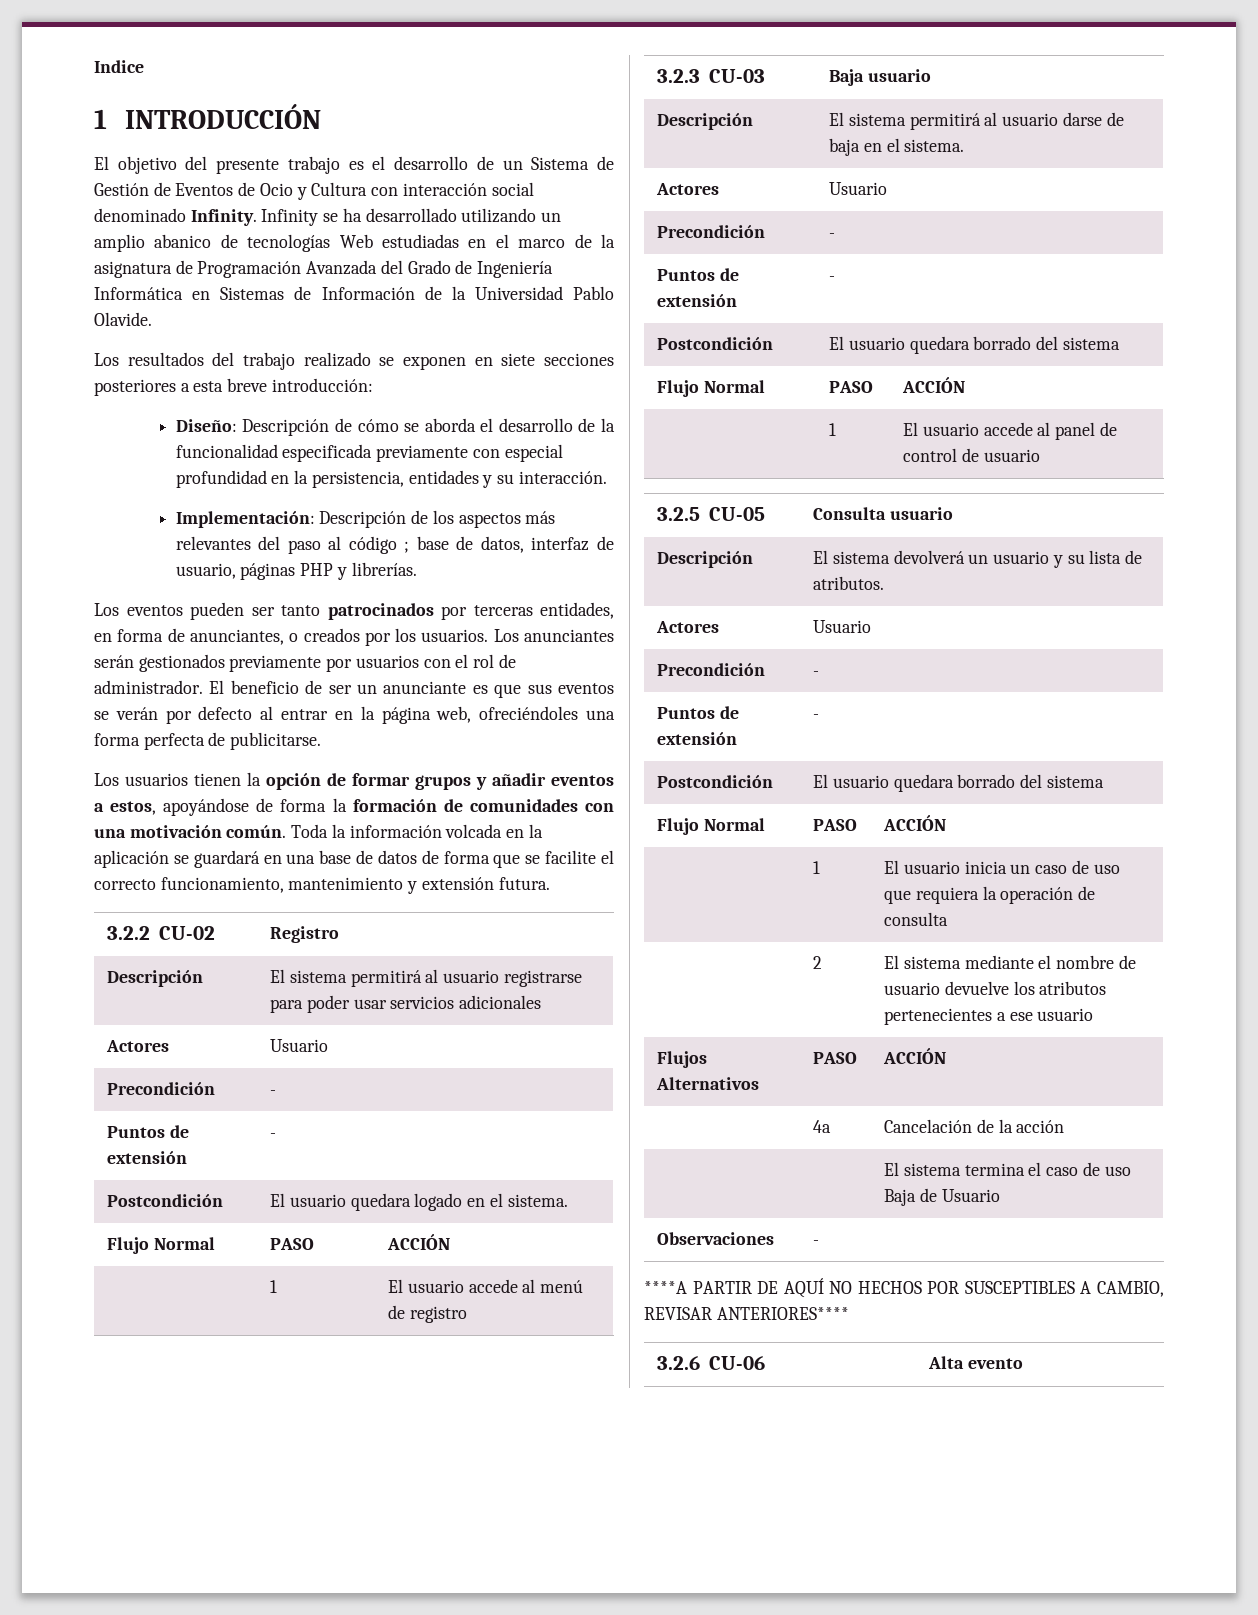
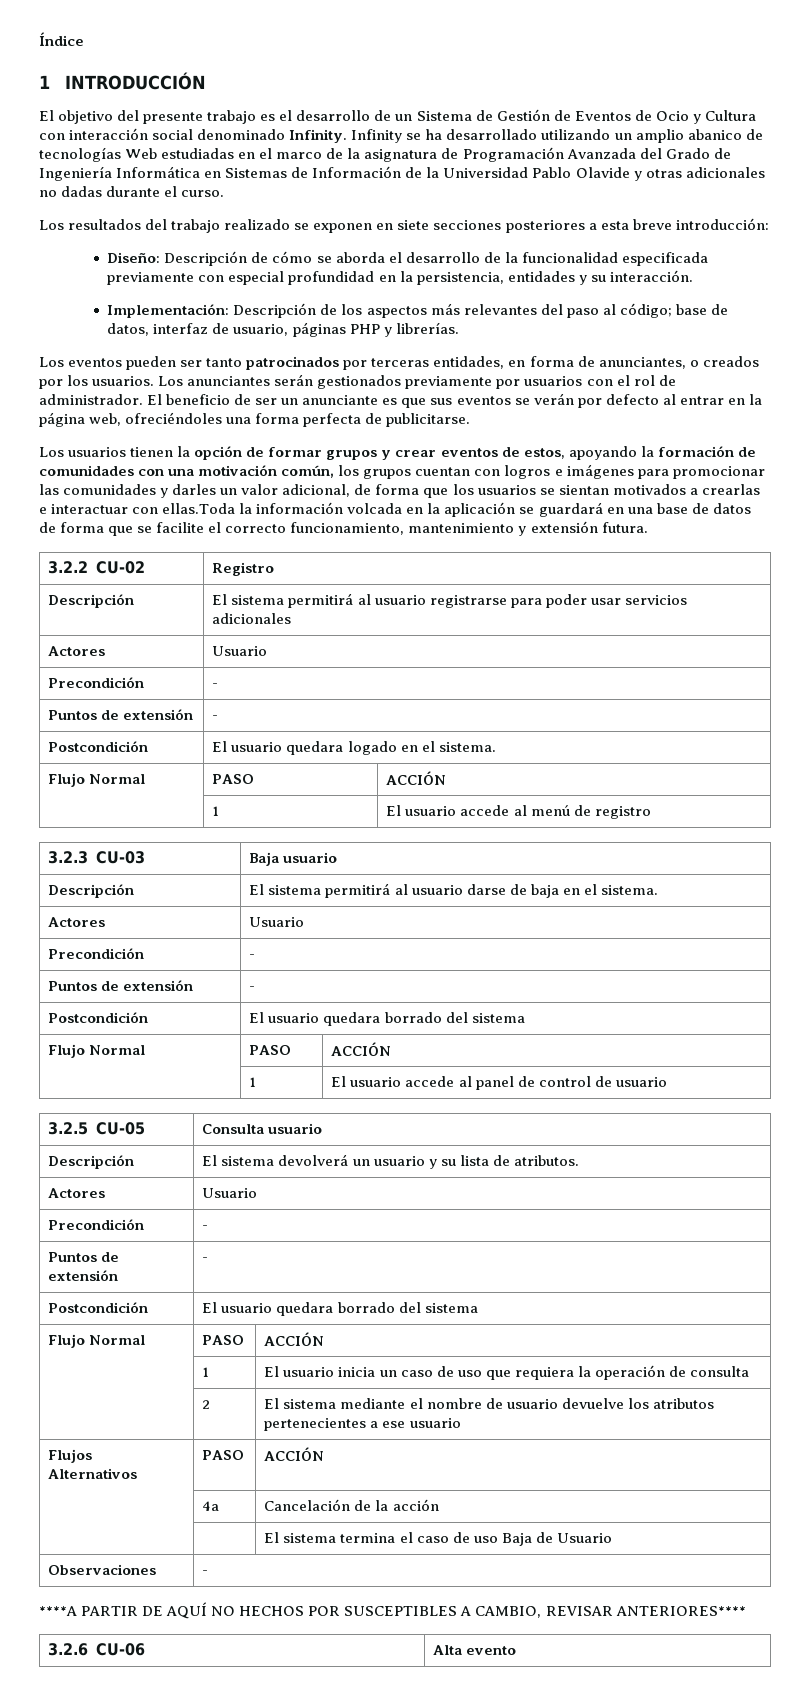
- Indice
+ Índice
- Infinity se ha desarrollado utilizando un amplio abanico de tecnologías Web estudiadas en el marco de la asignatura de Programación Avanzada del Grado de Ingeniería Informática en Sistemas de Información de la Universidad Pablo Olavide.
+ Infinity se ha desarrollado utilizando un amplio abanico de tecnologías Web estudiadas en el marco de la asignatura de Programación Avanzada del Grado de Ingeniería Informática en Sistemas de Información de la Universidad Pablo Olavide y otras adicionales no dadas durante el curso.
- Implementación: Descripción de los aspectos más relevantes del paso al código ; base de datos, interfaz de usuario, páginas PHP y librerías.
+ Implementación: Descripción de los aspectos más relevantes del paso al código; base de datos, interfaz de usuario, páginas PHP y librerías.
- Los usuarios tienen la opción de formar grupos y añadir eventos a estos, apoyándose de forma la formación de comunidades con una motivación común. Toda la información volcada en la aplicación se guardará en una base de datos de forma que se facilite el correcto funcionamiento, mantenimiento y extensión futura.
+ Los usuarios tienen la opción de formar grupos y crear eventos de estos, apoyando la formación de comunidades con una motivación común, los grupos cuentan con logros e imágenes para promocionar las comunidades y darles un valor adicional, de forma que los usuarios se sientan motivados a crearlas e interactuar con ellas.Toda la información volcada en la aplicación se guardará en una base de datos de forma que se facilite el correcto funcionamiento, mantenimiento y extensión futura.

